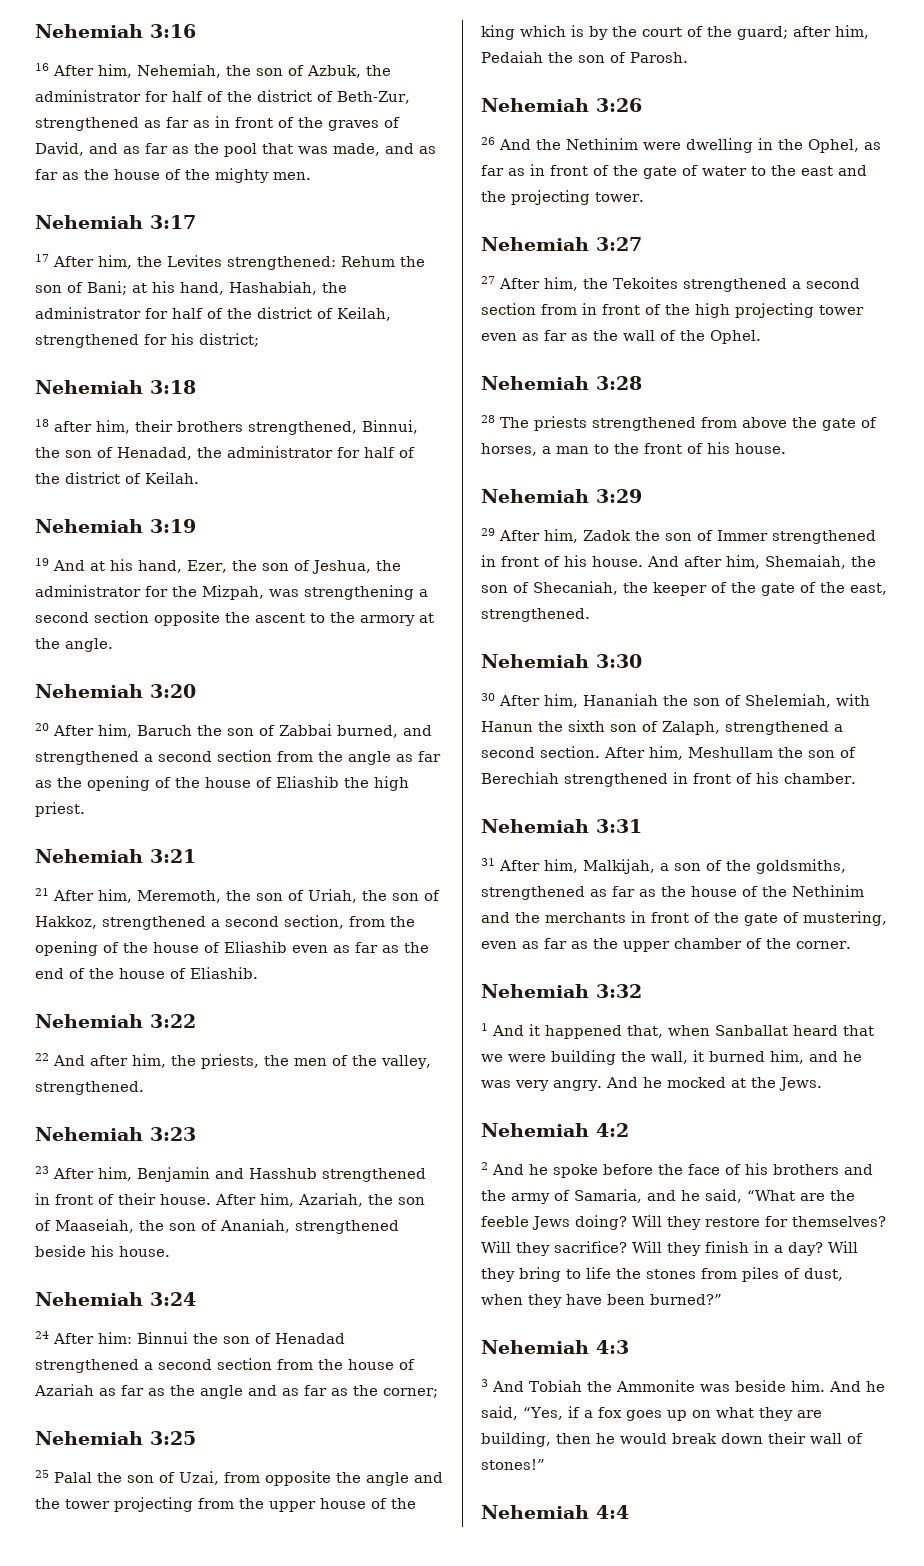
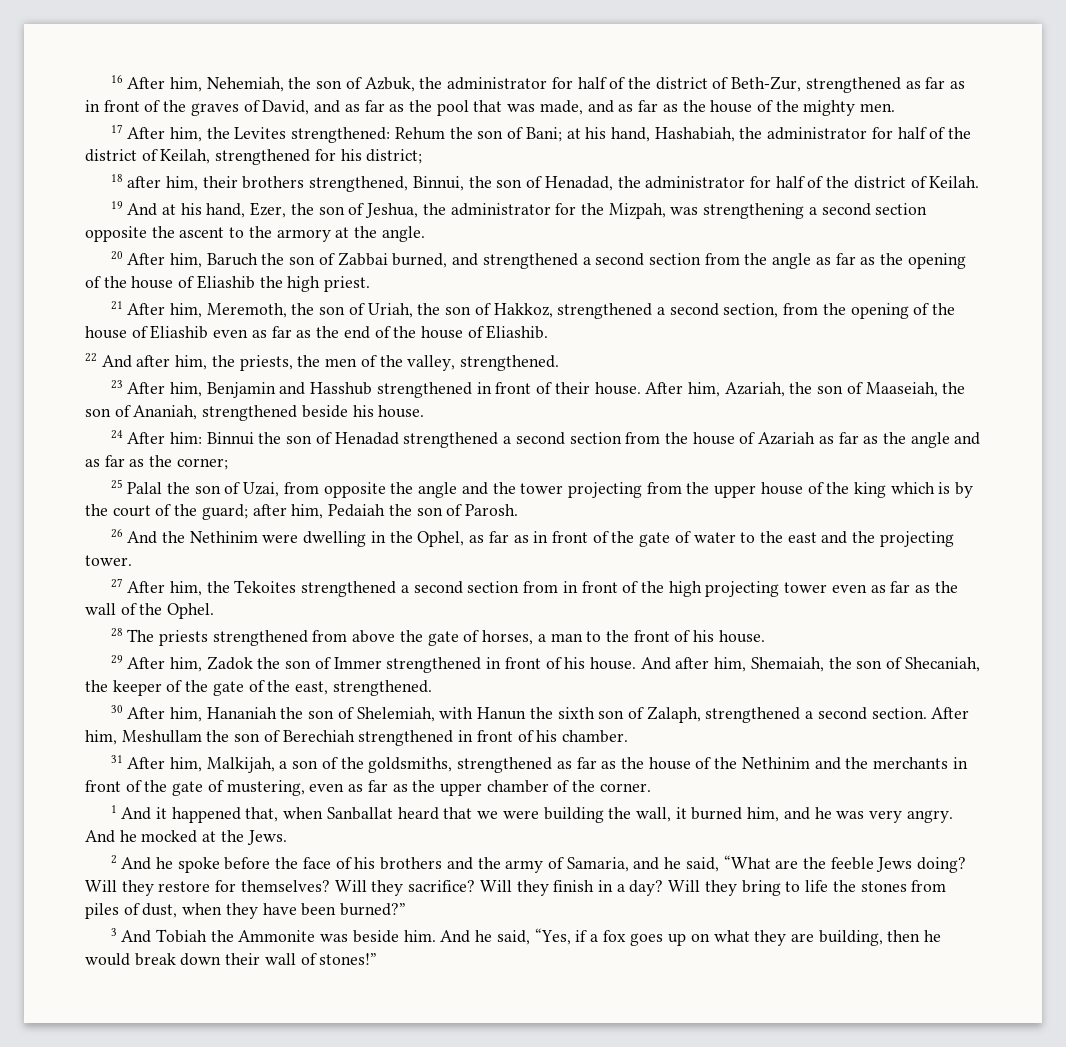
- Nehemiah 3:16
- Nehemiah 3:17
- Nehemiah 3:18
- Nehemiah 3:19
- Nehemiah 3:20
- Nehemiah 3:21
- Nehemiah 3:22
- Nehemiah 3:23
- Nehemiah 3:24
- Nehemiah 3:25
- Nehemiah 3:26
- Nehemiah 3:27
- Nehemiah 3:28
- Nehemiah 3:29
- Nehemiah 3:30
- Nehemiah 3:31
- Nehemiah 3:32
- Nehemiah 4:2
- Nehemiah 4:3
- Nehemiah 4:4

